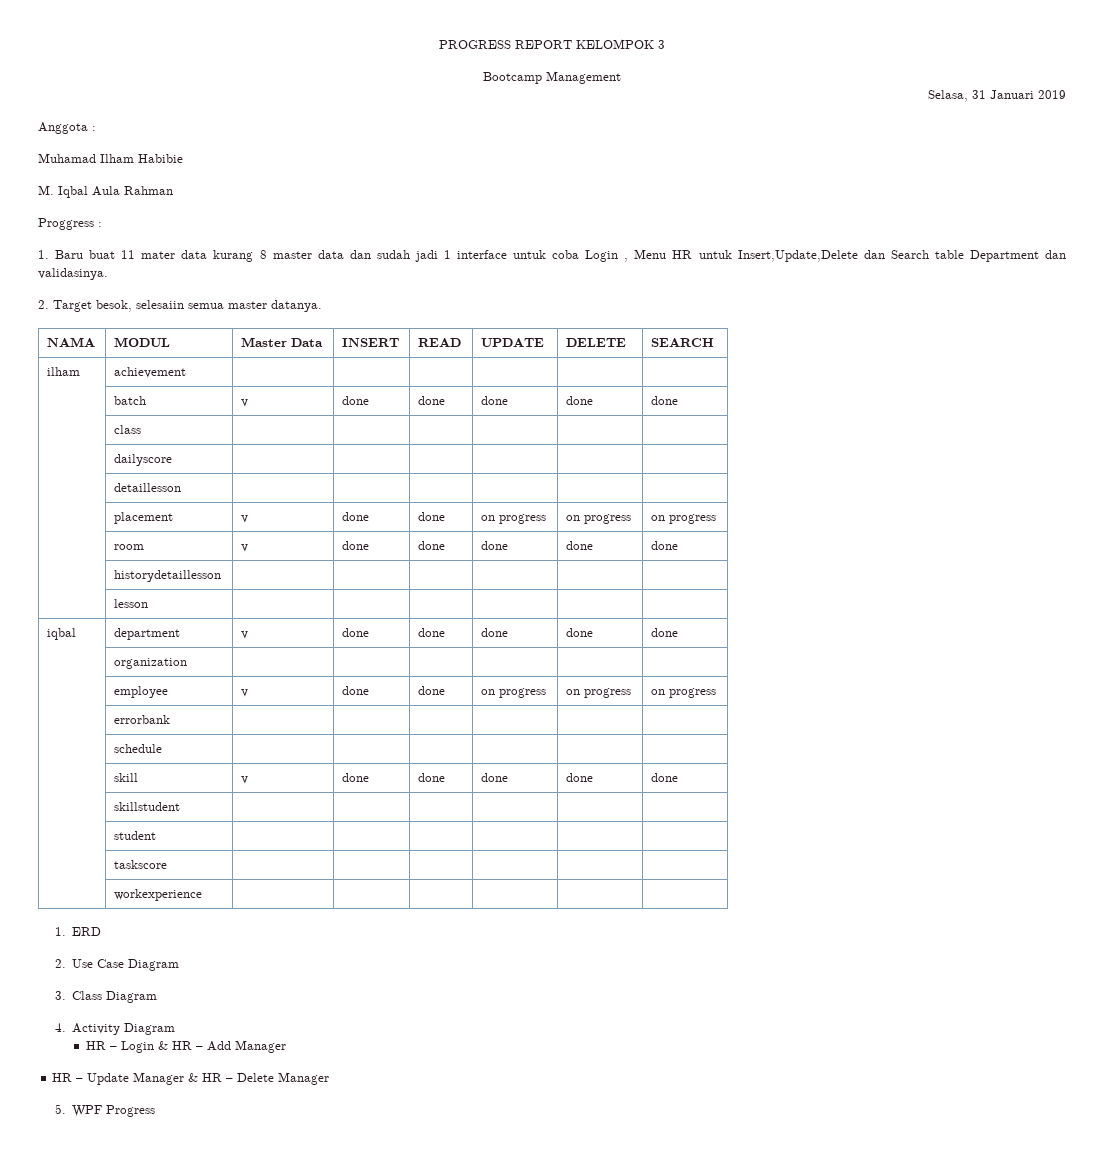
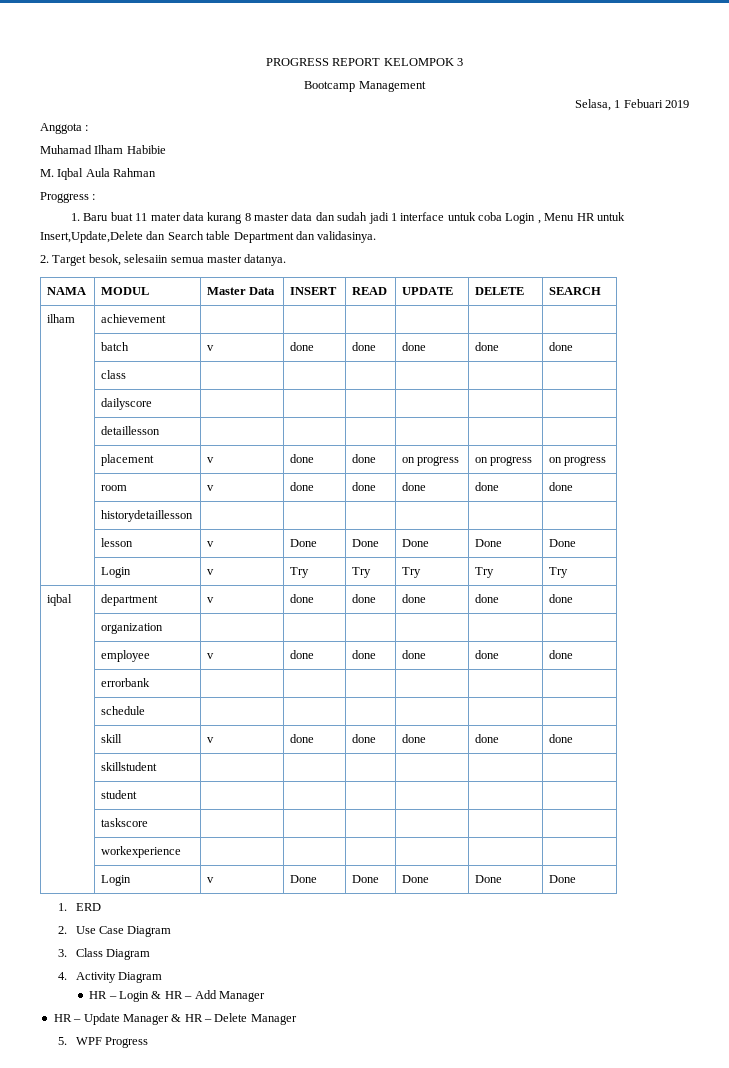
- Selasa, 31 Januari 2019
+ Selasa, 1 Febuari 2019
- | lesson | | | | | |
+ | lesson | v | Done | Done | Done | Done | Done
+ | Login | v | Try | Try | Try | Try | Try
- | employee | v | done | done | on progress | on progress | on progress
+ | employee | v | done | done | done | done | done
+ | Login | v | Done | Done | Done | Done | Done

